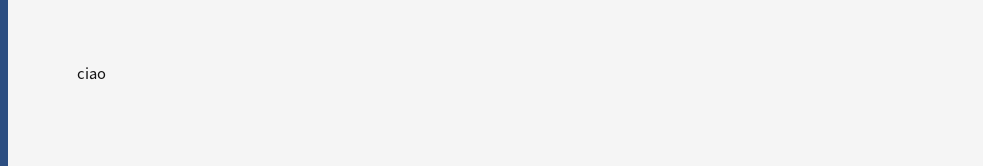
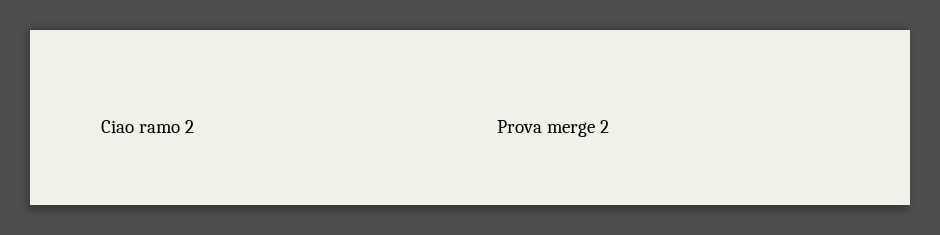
- ciao
+ Ciao ramo 2
+ Prova merge 2

